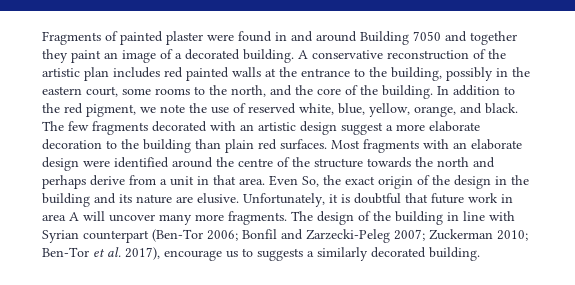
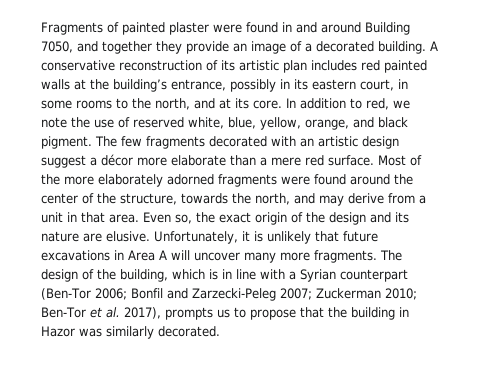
- Fragments of painted plaster were found in and around Building 7050 and together they paint an image of a decorated building.
+ Fragments of painted plaster were found in and around Building 7050, and together they provide an image of a decorated building.
- A conservative reconstruction of the artistic plan includes red painted walls at the entrance to the building, possibly in the eastern court, some rooms to the north, and the core of the building. In addition to the red pigment, we note the use of reserved white, blue, yellow, orange, and black.
+ A conservative reconstruction of its artistic plan includes red painted walls at the building’s entrance, possibly in its eastern court, in some rooms to the north, and at its core. In addition to red, we note the use of reserved white, blue, yellow, orange, and black pigment.
- The few fragments decorated with an artistic design suggest a more elaborate decoration to the building than plain red surfaces. Most fragments with an elaborate design were identified around the centre of the structure towards the north and perhaps derive from a unit in that area.
+ The few fragments decorated with an artistic design suggest a décor more elaborate than a mere red surface. Most of the more elaborately adorned fragments were found around the center of the structure, towards the north, and may derive from a unit in that area.
- Even So, the exact origin of the design in the building and its nature are elusive.
+ Even so, the exact origin of the design and its nature are elusive.
- Unfortunately, it is doubtful that future work in area A will uncover many more fragments.
+ Unfortunately, it is unlikely that future excavations in Area A will uncover many more fragments.
- The design of the building in line with Syrian counterpart (Ben-Tor 2006; Bonfil and Zarzecki-Peleg 2007; Zuckerman 2010; Ben-Tor et al. 2017), encourage us to suggests a similarly decorated building.
+ The design of the building, which is in line with a Syrian counterpart (Ben-Tor 2006; Bonfil and Zarzecki-Peleg 2007; Zuckerman 2010; Ben-Tor et al. 2017), prompts us to propose that the building in Hazor was similarly decorated.

